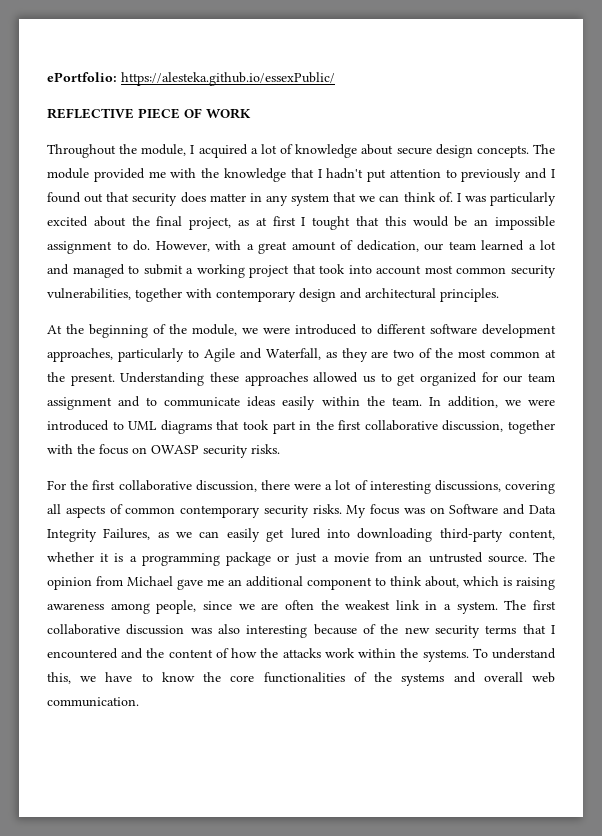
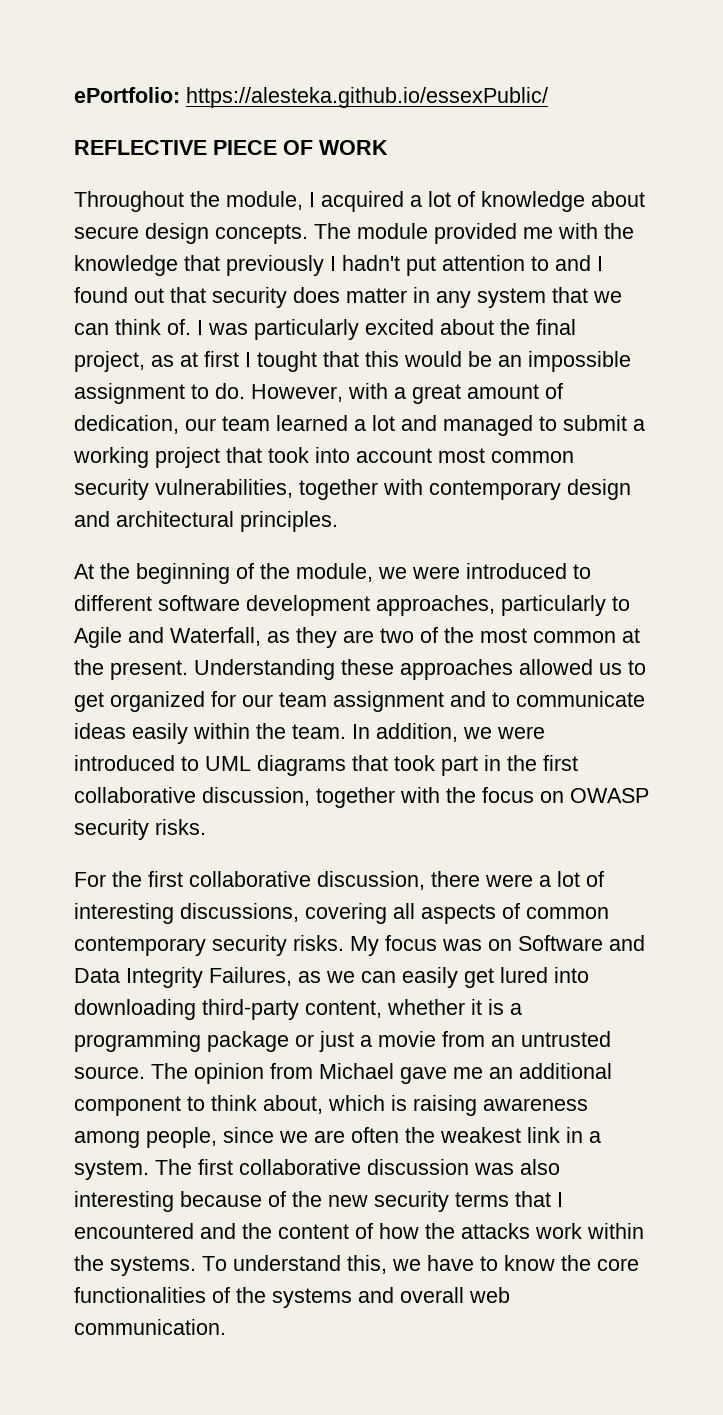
- The module provided me with the knowledge that I hadn't put attention to previously and I found out that security does matter in any system that we can think of.
+ The module provided me with the knowledge that previously I hadn't put attention to and I found out that security does matter in any system that we can think of.

